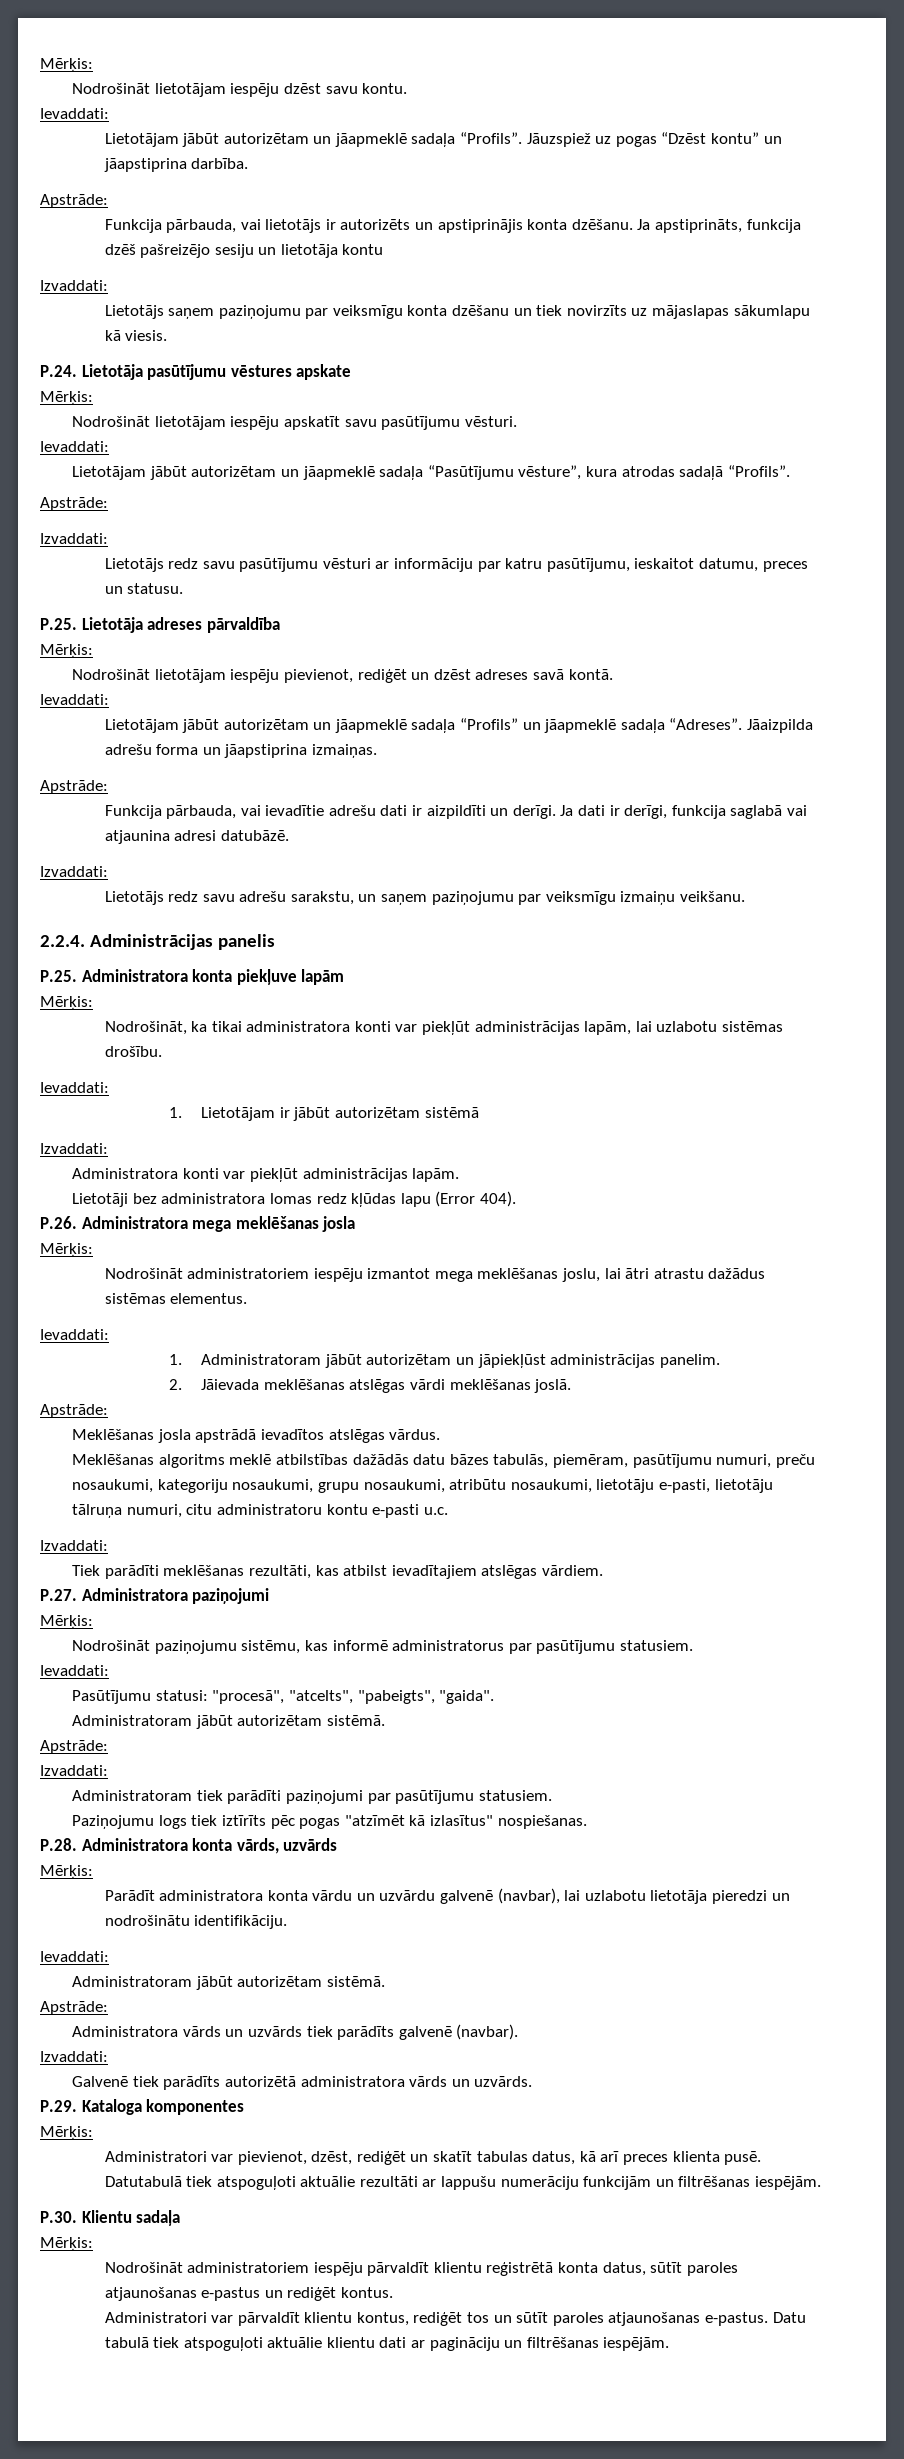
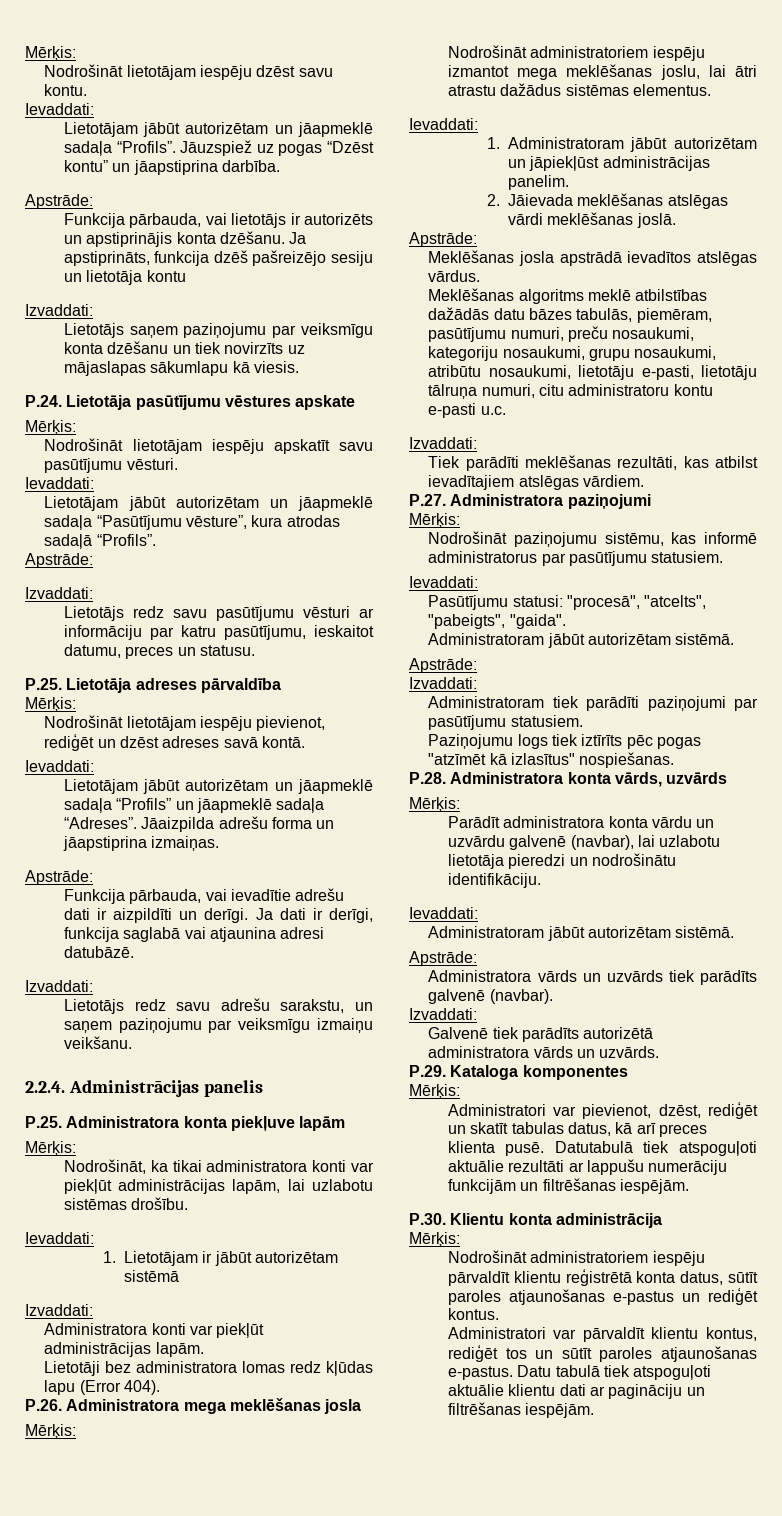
- P.30. Klientu sadaļa
+ P.30. Klientu konta administrācija

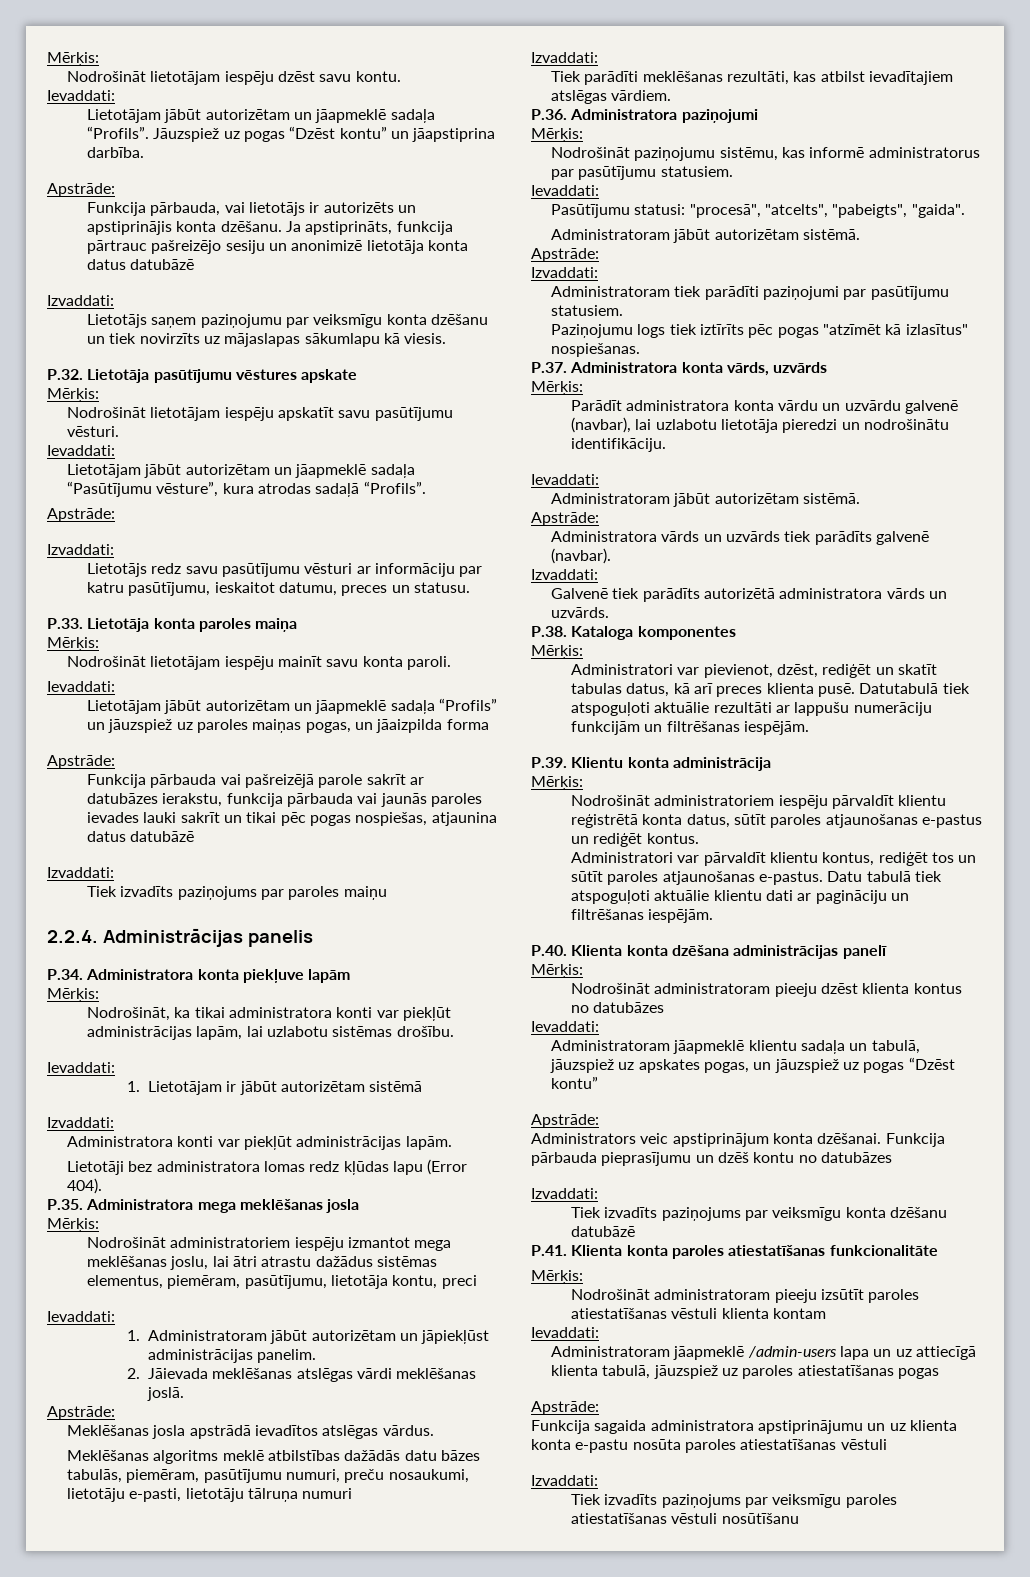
- Ja apstiprināts, funkcija dzēš pašreizējo sesiju un lietotāja kontu
+ Ja apstiprināts, funkcija pārtrauc pašreizējo sesiju un anonimizē lietotāja konta datus datubāzē
- P.24. Lietotāja pasūtījumu vēstures apskate
+ P.32. Lietotāja pasūtījumu vēstures apskate
- P.25. Lietotāja adreses pārvaldība
+ P.33. Lietotāja konta paroles maiņa
  Mērķis:
- Nodrošināt lietotājam iespēju pievienot, rediģēt un dzēst adreses savā kontā.
+ Nodrošināt lietotājam iespēju mainīt savu konta paroli.
- Lietotājam jābūt autorizētam un jāapmeklē sadaļa “Profils” un jāapmeklē sadaļa “Adreses”. Jāaizpilda adrešu forma un jāapstiprina izmaiņas.
+ Lietotājam jābūt autorizētam un jāapmeklē sadaļa “Profils” un jāuzspiež uz paroles maiņas pogas, un jāaizpilda forma
  Apstrāde:
- Funkcija pārbauda, vai ievadītie adrešu dati ir aizpildīti un derīgi. Ja dati ir derīgi, funkcija saglabā vai atjaunina adresi datubāzē.
+ Funkcija pārbauda vai pašreizējā parole sakrīt ar datubāzes ierakstu, funkcija pārbauda vai jaunās paroles ievades lauki sakrīt un tikai pēc pogas nospiešas, atjaunina datus datubāzē
  Izvaddati:
- Lietotājs redz savu adrešu sarakstu, un saņem paziņojumu par veiksmīgu izmaiņu veikšanu.
+ Tiek izvadīts paziņojums par paroles maiņu
- P.25. Administratora konta piekļuve lapām
+ P.34. Administratora konta piekļuve lapām
- P.26. Administratora mega meklēšanas josla
+ P.35. Administratora mega meklēšanas josla
- Nodrošināt administratoriem iespēju izmantot mega meklēšanas joslu, lai ātri atrastu dažādus sistēmas elementus.
+ Nodrošināt administratoriem iespēju izmantot mega meklēšanas joslu, lai ātri atrastu dažādus sistēmas elementus, piemēram, pasūtījumu, lietotāja kontu, preci
- Meklēšanas algoritms meklē atbilstības dažādās datu bāzes tabulās, piemēram, pasūtījumu numuri, preču nosaukumi, kategoriju nosaukumi, grupu nosaukumi, atribūtu nosaukumi, lietotāju e-pasti, lietotāju tālruņa numuri, citu administratoru kontu e-pasti u.c.
+ Meklēšanas algoritms meklē atbilstības dažādās datu bāzes tabulās, piemēram, pasūtījumu numuri, preču nosaukumi, lietotāju e-pasti, lietotāju tālruņa numuri
- P.27. Administratora paziņojumi
+ P.36. Administratora paziņojumi
- P.28. Administratora konta vārds, uzvārds
+ P.37. Administratora konta vārds, uzvārds
- P.29. Kataloga komponentes
+ P.38. Kataloga komponentes
- P.30. Klientu konta administrācija
+ P.39. Klientu konta administrācija
+ P.40. Klienta konta dzēšana administrācijas panelī
+ Mērķis:
+ Nodrošināt administratoram pieeju dzēst klienta kontus no datubāzes
+ Ievaddati:
+ Administratoram jāapmeklē klientu sadaļa un tabulā, jāuzspiež uz apskates pogas, un jāuzspiež uz pogas “Dzēst kontu”
+ Apstrāde:
+ Administrators veic apstiprinājum konta dzēšanai. Funkcija pārbauda pieprasījumu un dzēš kontu no datubāzes
+ Izvaddati:
+ Tiek izvadīts paziņojums par veiksmīgu konta dzēšanu datubāzē
+ P.41. Klienta konta paroles atiestatīšanas funkcionalitāte
+ Mērķis:
+ Nodrošināt administratoram pieeju izsūtīt paroles atiestatīšanas vēstuli klienta kontam
+ Ievaddati:
+ Administratoram jāapmeklē /admin-users lapa un uz attiecīgā klienta tabulā, jāuzspiež uz paroles atiestatīšanas pogas
+ Apstrāde:
+ Funkcija sagaida administratora apstiprinājumu un uz klienta konta e-pastu nosūta paroles atiestatīšanas vēstuli
+ Izvaddati:
+ Tiek izvadīts paziņojums par veiksmīgu paroles atiestatīšanas vēstuli nosūtīšanu

